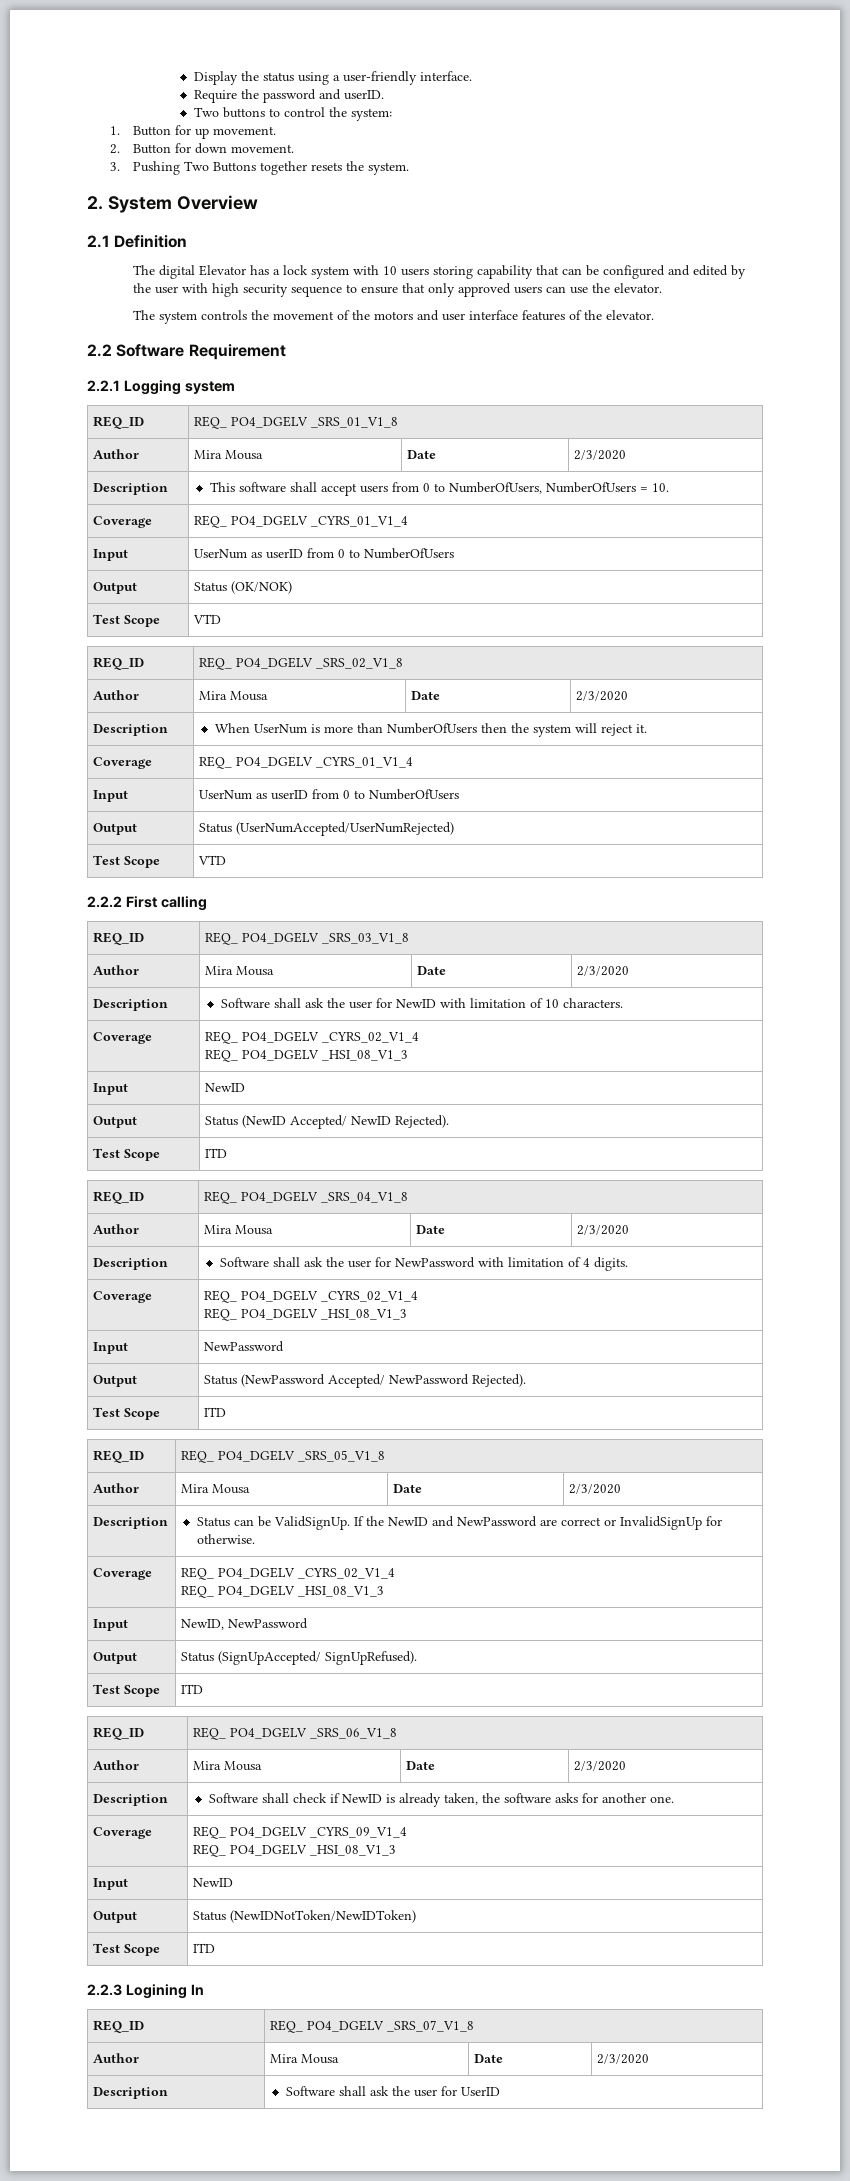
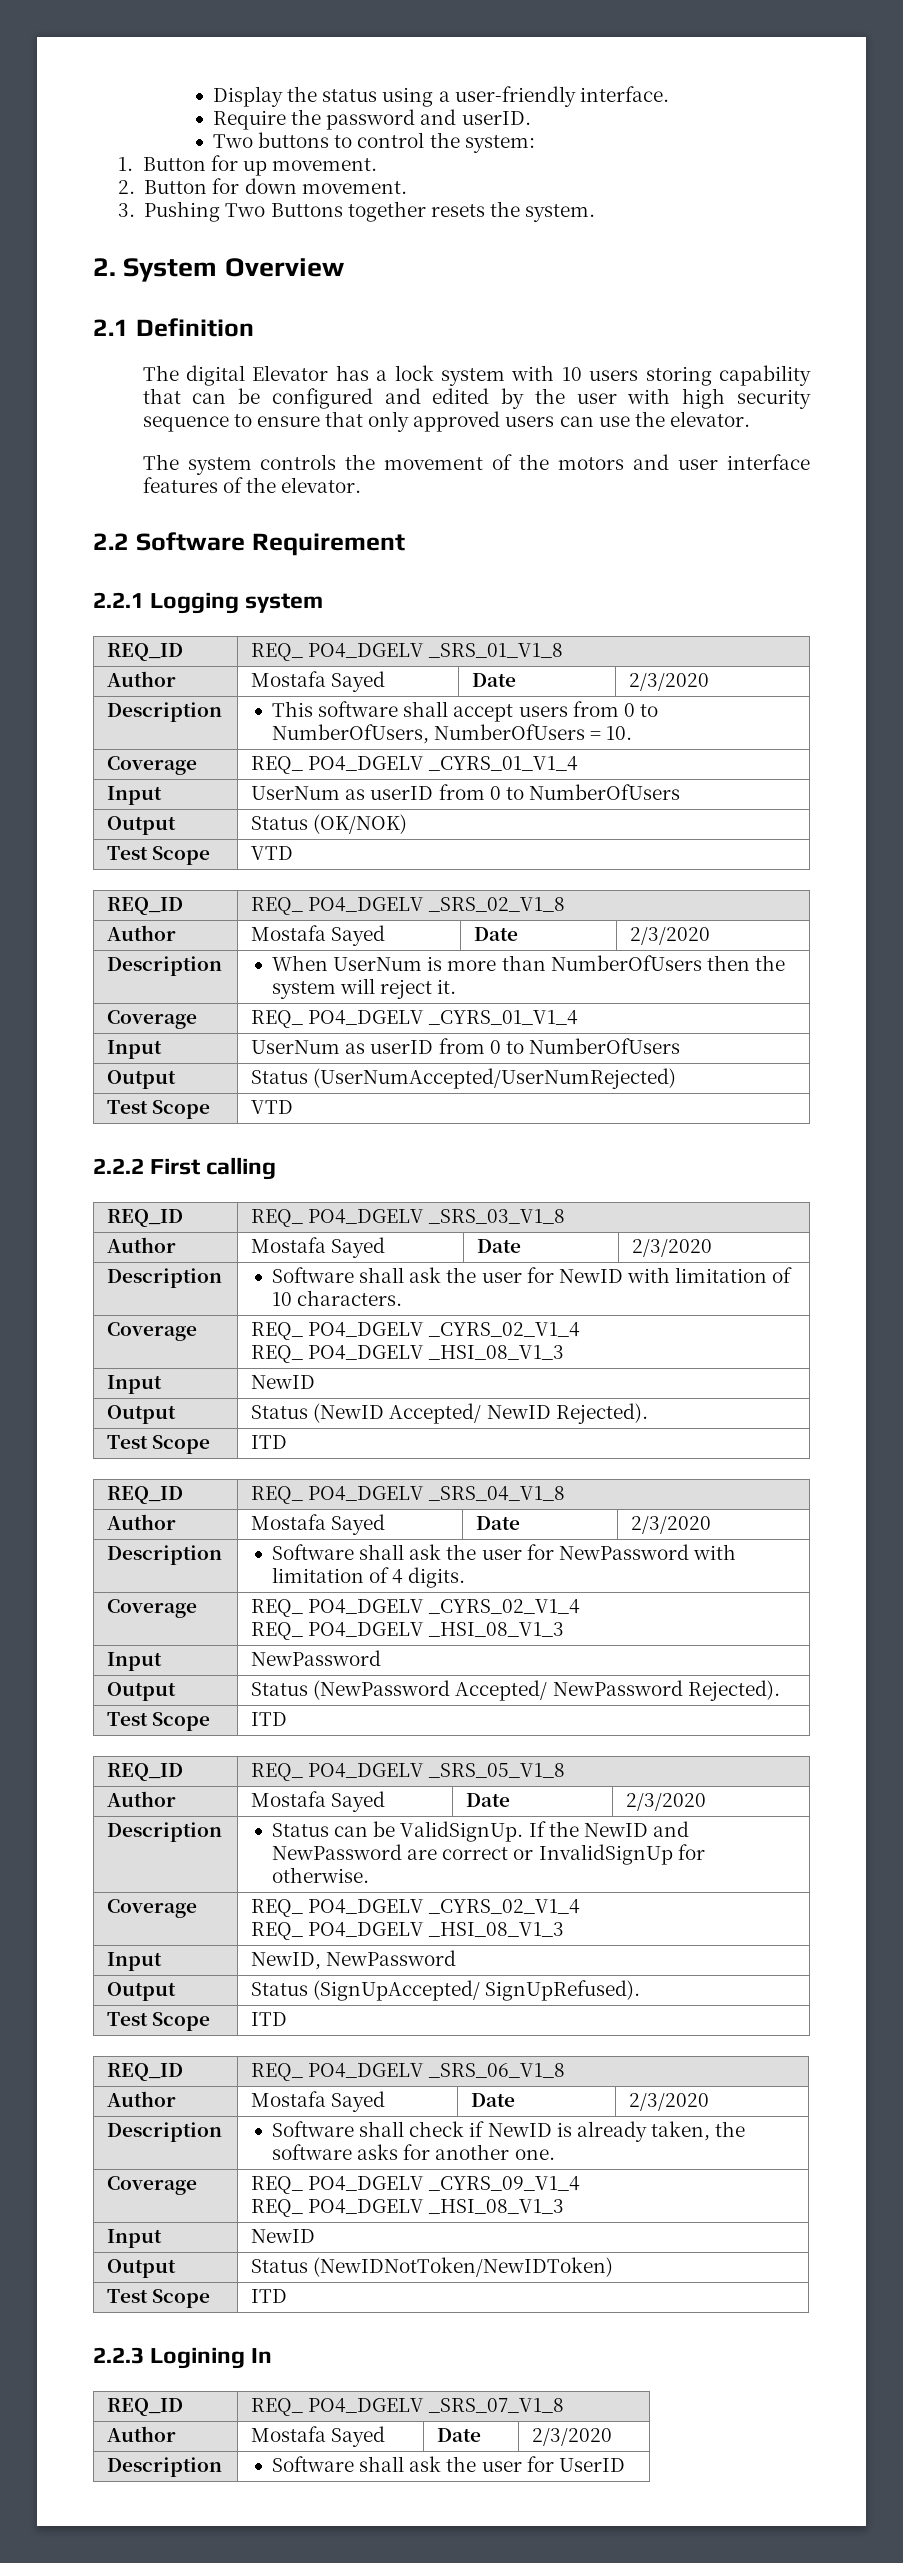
  REQ_ID | REQ_ PO4_DGELV _SRS_01_V1_8
- Author | Mira Mousa | Date | 2/3/2020
+ Author | Mostafa Sayed | Date | 2/3/2020
  REQ_ID | REQ_ PO4_DGELV _SRS_02_V1_8
- Author | Mira Mousa | Date | 2/3/2020
+ Author | Mostafa Sayed | Date | 2/3/2020
  REQ_ID | REQ_ PO4_DGELV _SRS_03_V1_8
- Author | Mira Mousa | Date | 2/3/2020
+ Author | Mostafa Sayed | Date | 2/3/2020
  REQ_ID | REQ_ PO4_DGELV _SRS_04_V1_8
- Author | Mira Mousa | Date | 2/3/2020
+ Author | Mostafa Sayed | Date | 2/3/2020
  REQ_ID | REQ_ PO4_DGELV _SRS_05_V1_8
- Author | Mira Mousa | Date | 2/3/2020
+ Author | Mostafa Sayed | Date | 2/3/2020
  REQ_ID | REQ_ PO4_DGELV _SRS_06_V1_8
- Author | Mira Mousa | Date | 2/3/2020
+ Author | Mostafa Sayed | Date | 2/3/2020
  REQ_ID | REQ_ PO4_DGELV _SRS_07_V1_8
- Author | Mira Mousa | Date | 2/3/2020
+ Author | Mostafa Sayed | Date | 2/3/2020

